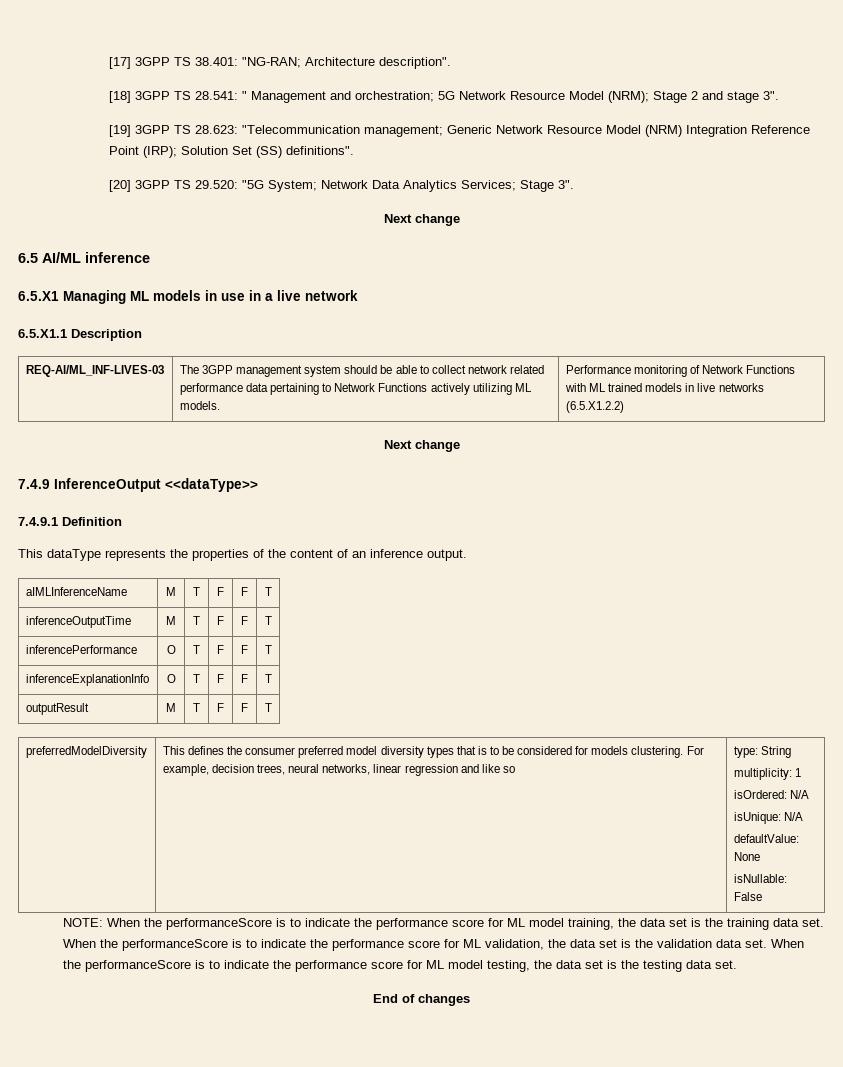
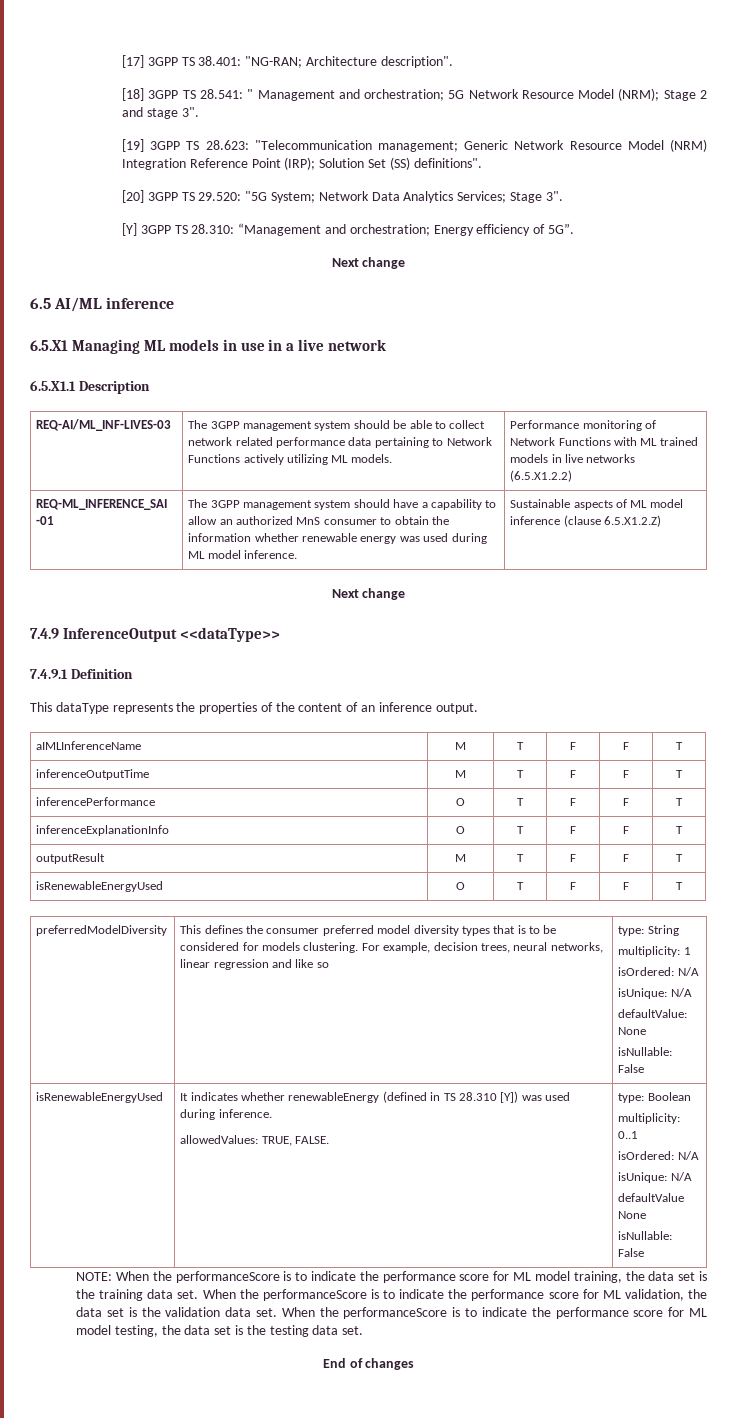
+ [Y] 3GPP TS 28.310: “Management and orchestration; Energy efficiency of 5G”.
+ REQ-ML_INFERENCE_SAI -01 | The 3GPP management system should have a capability to allow an authorized MnS consumer to obtain the information whether renewable energy was used during ML model inference. | Sustainable aspects of ML model inference (clause 6.5.X1.2.Z)
+ isRenewableEnergyUsed | O | T | F | F | T
+ isRenewableEnergyUsed | It indicates whether renewableEnergy (defined in TS 28.310 [Y]) was used during inference.
+ allowedValues: TRUE, FALSE. | type: Boolean
+ multiplicity: 0..1
+ isOrdered: N/A
+ isUnique: N/A
+ defaultValue None
+ isNullable: False

